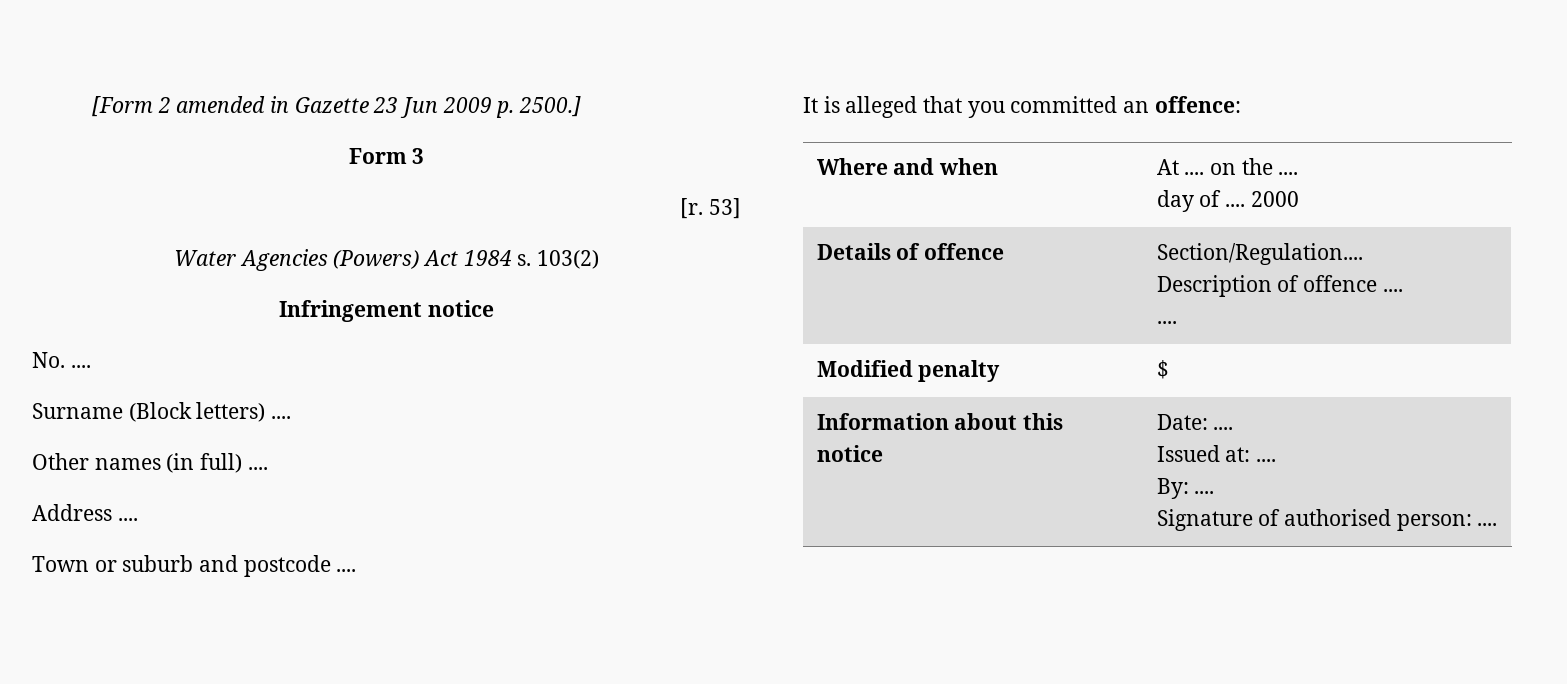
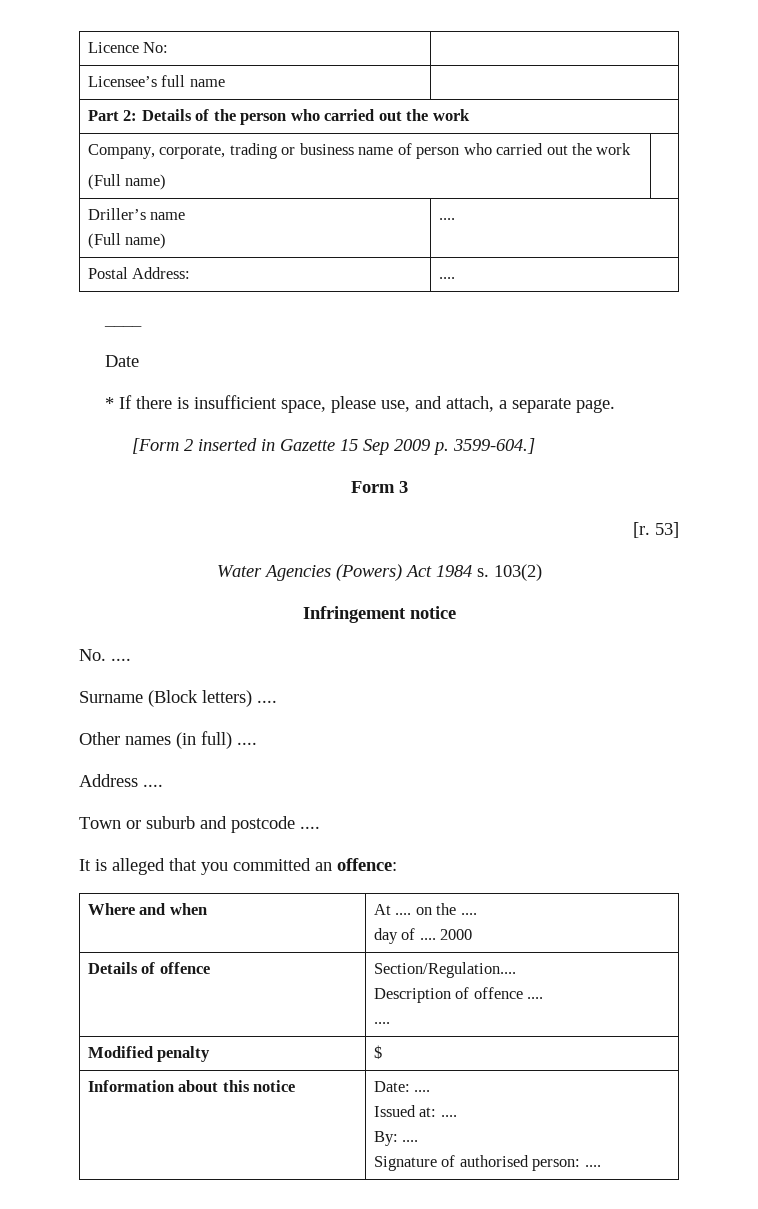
+ Licence No: |
+ Licensee’s full name |
+ Part 2: Details of the person who carried out the work
+ Company, corporate, trading or business name of person who carried out the work
+ (Full name) |
+ Driller’s name
+ (Full name) | ....
+ Postal Address: | ....
+ ____
+ Date
+ * If there is insufficient space, please use, and attach, a separate page.
- [Form 2 amended in Gazette 23 Jun 2009 p. 2500.]
+ [Form 2 inserted in Gazette 15 Sep 2009 p. 3599-604.]

